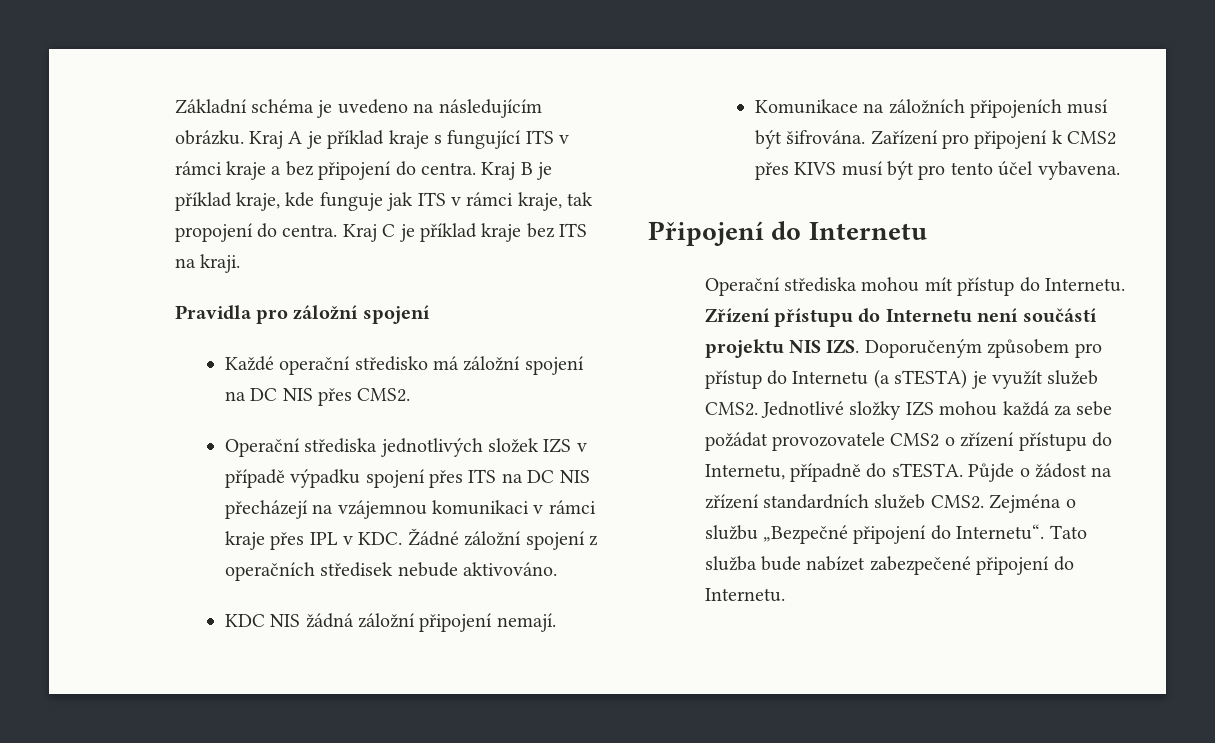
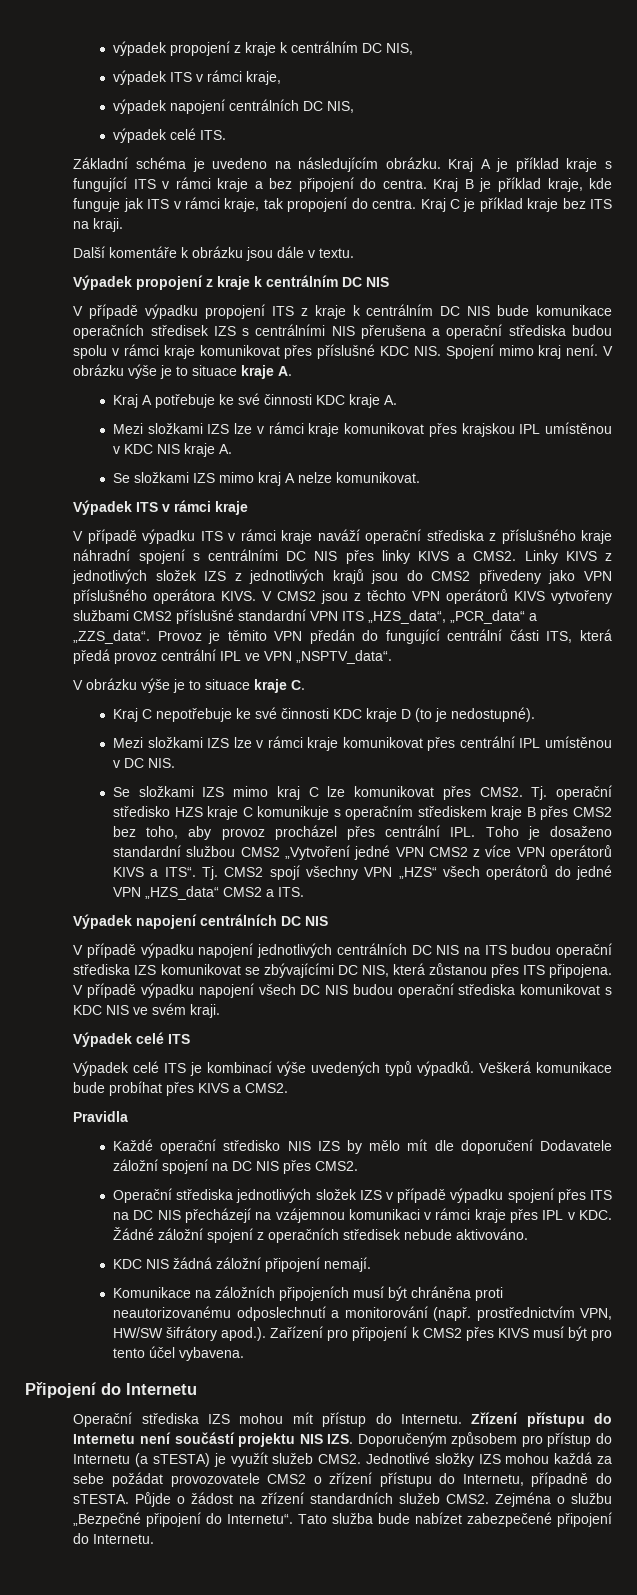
+ výpadek propojení z kraje k centrálním DC NIS,
+ výpadek ITS v rámci kraje,
+ výpadek napojení centrálních DC NIS,
+ výpadek celé ITS.
- Pravidla pro záložní spojení
- Každé operační středisko má záložní spojení na DC NIS přes CMS2.
+ Další komentáře k obrázku jsou dále v textu.
+ Výpadek propojení z kraje k centrálním DC NIS
+ V případě výpadku propojení ITS z kraje k centrálním DC NIS bude komunikace operačních středisek IZS s centrálními NIS přerušena a operační střediska budou spolu v rámci kraje komunikovat přes příslušné KDC NIS. Spojení mimo kraj není. V obrázku výše je to situace kraje A.
+ Kraj A potřebuje ke své činnosti KDC kraje A.
+ Mezi složkami IZS lze v rámci kraje komunikovat přes krajskou IPL umístěnou v KDC NIS kraje A.
+ Se složkami IZS mimo kraj A nelze komunikovat.
+ Výpadek ITS v rámci kraje
+ V případě výpadku ITS v rámci kraje naváží operační střediska z příslušného kraje náhradní spojení s centrálními DC NIS přes linky KIVS a CMS2. Linky KIVS z jednotlivých složek IZS z jednotlivých krajů jsou do CMS2 přivedeny jako VPN příslušného operátora KIVS. V CMS2 jsou z těchto VPN operátorů KIVS vytvořeny službami CMS2 příslušné standardní VPN ITS „HZS_data“, „PCR_data“ a „ZZS_data“. Provoz je těmito VPN předán do fungující centrální části ITS, která předá provoz centrální IPL ve VPN „NSPTV_data“.
+ V obrázku výše je to situace kraje C.
+ Kraj C nepotřebuje ke své činnosti KDC kraje D (to je nedostupné).
+ Mezi složkami IZS lze v rámci kraje komunikovat přes centrální IPL umístěnou v DC NIS.
+ Se složkami IZS mimo kraj C lze komunikovat přes CMS2. Tj. operační středisko HZS kraje C komunikuje s operačním střediskem kraje B přes CMS2 bez toho, aby provoz procházel přes centrální IPL. Toho je dosaženo standardní službou CMS2 „Vytvoření jedné VPN CMS2 z více VPN operátorů KIVS a ITS“. Tj. CMS2 spojí všechny VPN „HZS“ všech operátorů do jedné VPN „HZS_data“ CMS2 a ITS.
+ Výpadek napojení centrálních DC NIS
+ V případě výpadku napojení jednotlivých centrálních DC NIS na ITS budou operační střediska IZS komunikovat se zbývajícími DC NIS, která zůstanou přes ITS připojena. V případě výpadku napojení všech DC NIS budou operační střediska komunikovat s KDC NIS ve svém kraji.
+ Výpadek celé ITS
+ Výpadek celé ITS je kombinací výše uvedených typů výpadků. Veškerá komunikace bude probíhat přes KIVS a CMS2.
+ Pravidla
+ Každé operační středisko NIS IZS by mělo mít dle doporučení Dodavatele záložní spojení na DC NIS přes CMS2.
- Komunikace na záložních připojeních musí být šifrována. Zařízení pro připojení k CMS2 přes KIVS musí být pro tento účel vybavena.
+ Komunikace na záložních připojeních musí být chráněna proti neautorizovanému odposlechnutí a monitorování (např. prostřednictvím VPN, HW/SW šifrátory apod.). Zařízení pro připojení k CMS2 přes KIVS musí být pro tento účel vybavena.
- Operační střediska mohou mít přístup do Internetu.
+ Operační střediska IZS mohou mít přístup do Internetu.

